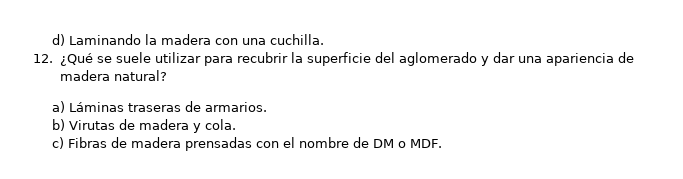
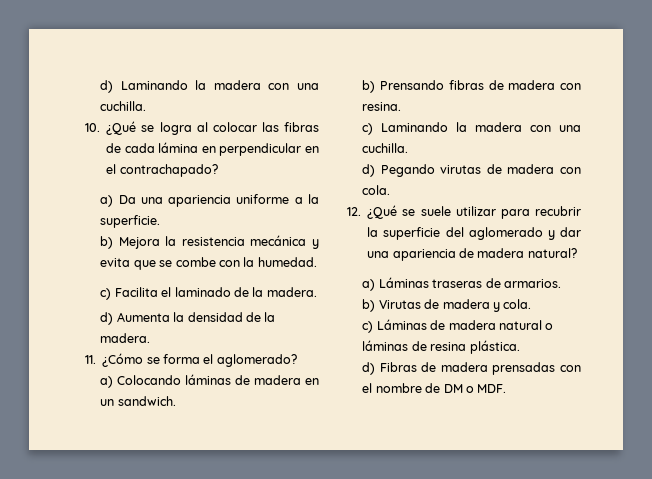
+ 10. ¿Qué se logra al colocar las fibras de cada lámina en perpendicular en el contrachapado?
+ a) Da una apariencia uniforme a la superficie.
+ b) Mejora la resistencia mecánica y evita que se combe con la humedad.
+ c) Facilita el laminado de la madera.
+ d) Aumenta la densidad de la madera.
+ 11. ¿Cómo se forma el aglomerado?
+ a) Colocando láminas de madera en un sandwich.
+ b) Prensando fibras de madera con resina.
+ c) Laminando la madera con una cuchilla.
+ d) Pegando virutas de madera con cola.
- c) Fibras de madera prensadas con el nombre de DM o MDF.
+ c) Láminas de madera natural o láminas de resina plástica.
+ d) Fibras de madera prensadas con el nombre de DM o MDF.

